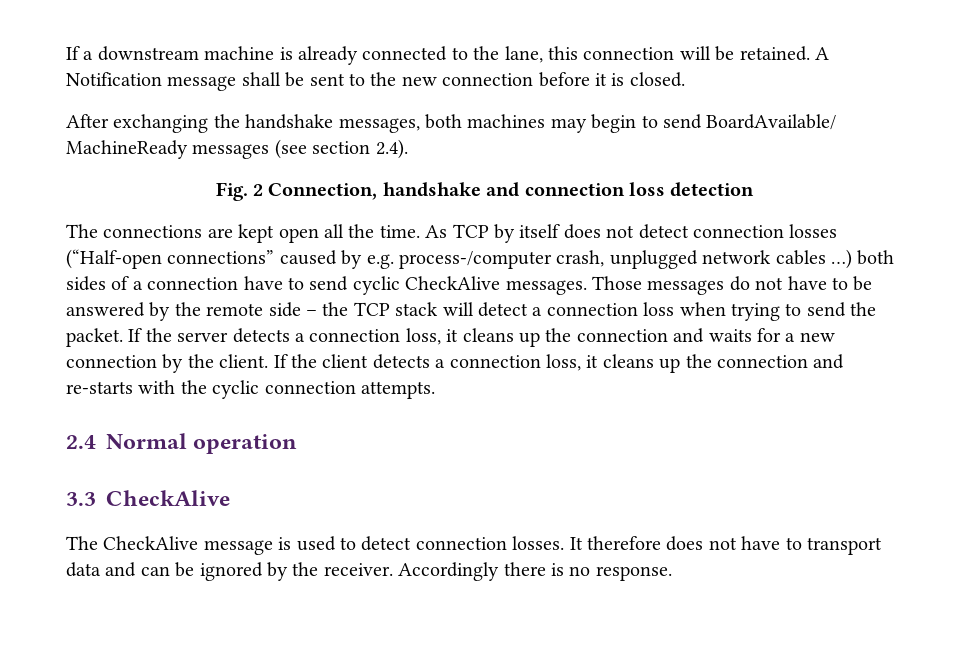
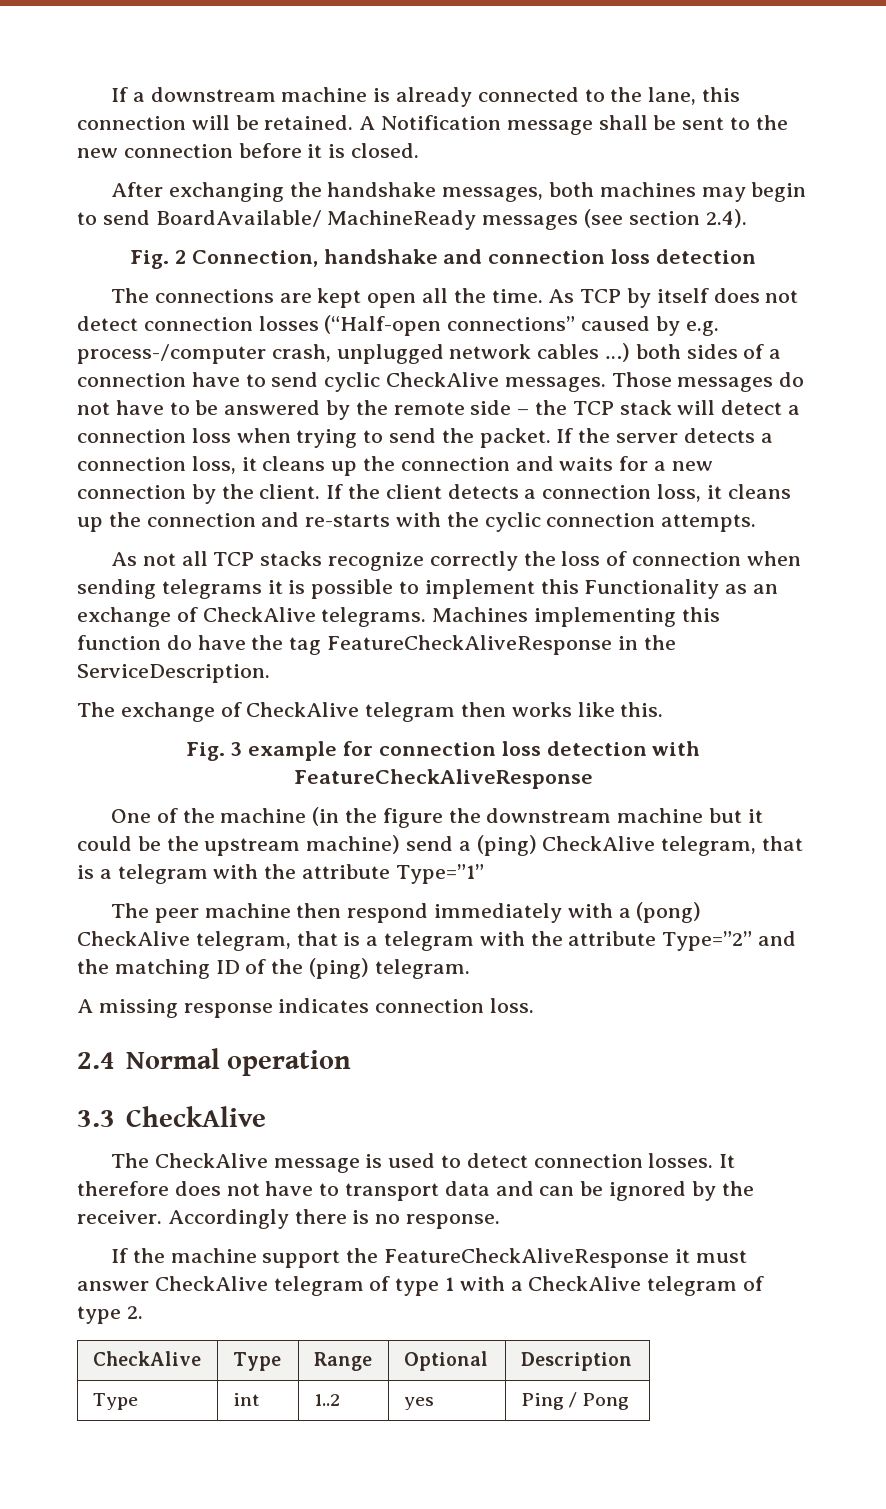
+ As not all TCP stacks recognize correctly the loss of connection when sending telegrams it is possible to implement this Functionality as an exchange of CheckAlive telegrams. Machines implementing this function do have the tag FeatureCheckAliveResponse in the ServiceDescription.
+ The exchange of CheckAlive telegram then works like this.
+ Fig. 3 example for connection loss detection with FeatureCheckAliveResponse
+ One of the machine (in the figure the downstream machine but it could be the upstream machine) send a (ping) CheckAlive telegram, that is a telegram with the attribute Type=”1”
+ The peer machine then respond immediately with a (pong) CheckAlive telegram, that is a telegram with the attribute Type=”2” and the matching ID of the (ping) telegram.
+ A missing response indicates connection loss.
+ If the machine support the FeatureCheckAliveResponse it must answer CheckAlive telegram of type 1 with a CheckAlive telegram of type 2.
+ CheckAlive | Type | Range | Optional | Description
+ Type | int | 1..2 | yes | Ping / Pong

